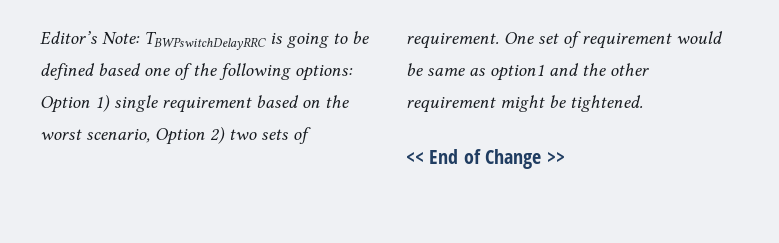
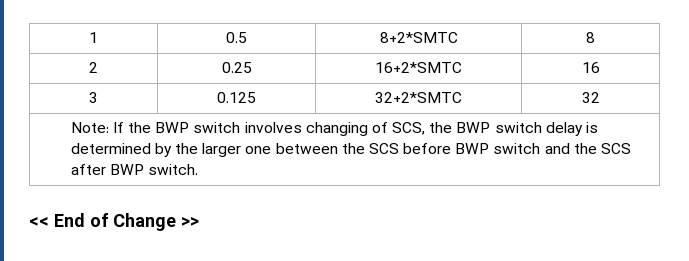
- Editor’s Note: TBWPswitchDelayRRC is going to be defined based one of the following options: Option 1) single requirement based on the worst scenario, Option 2) two sets of requirement. One set of requirement would be same as option1 and the other requirement might be tightened.
+ 1 | 0.5 | 8+2*SMTC | 8
+ 2 | 0.25 | 16+2*SMTC | 16
+ 3 | 0.125 | 32+2*SMTC | 32
+ Note: If the BWP switch involves changing of SCS, the BWP switch delay is determined by the larger one between the SCS before BWP switch and the SCS after BWP switch.

